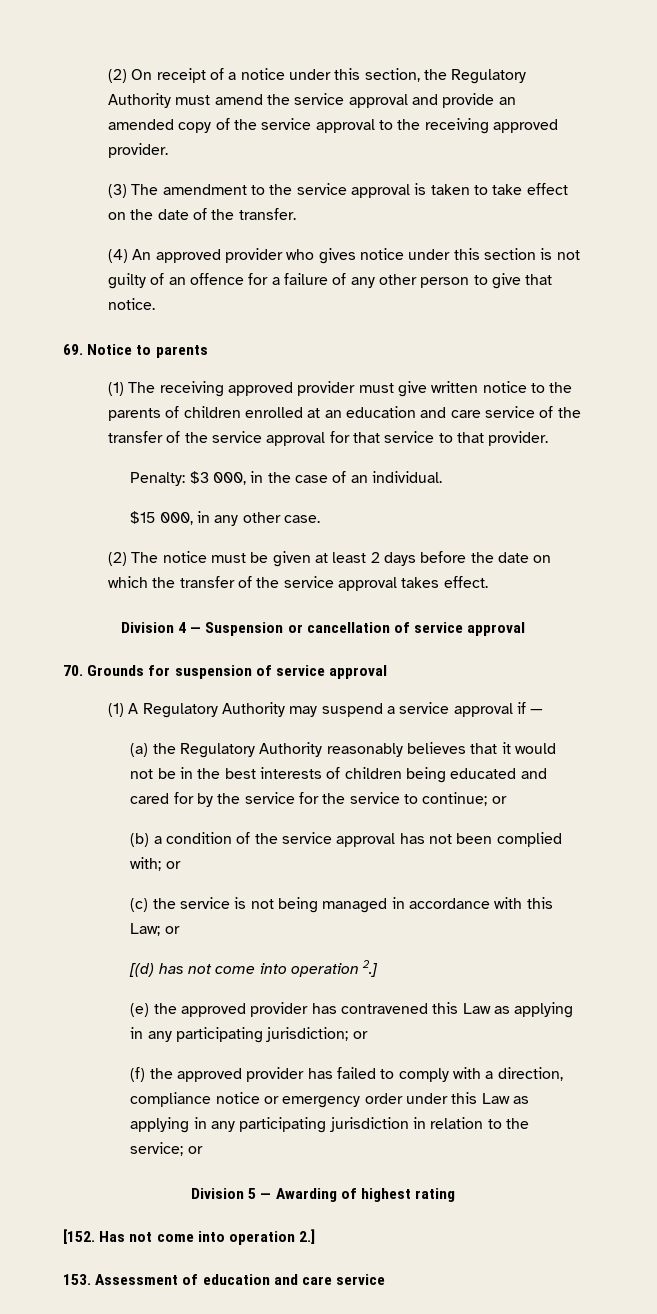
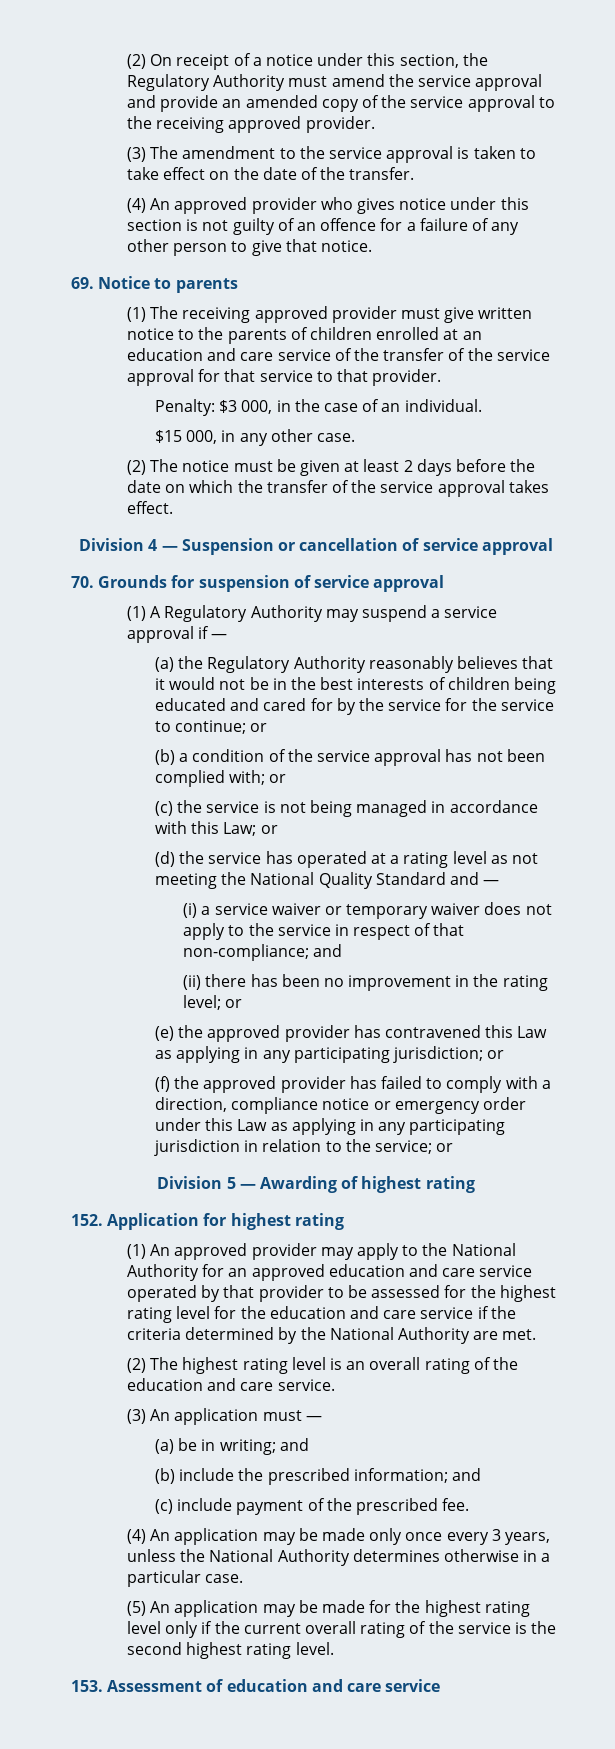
- [(d) has not come into operation 2.]
+ (d) the service has operated at a rating level as not meeting the National Quality Standard and —
+ (i) a service waiver or temporary waiver does not apply to the service in respect of that non-compliance; and
+ (ii) there has been no improvement in the rating level; or
- [152. Has not come into operation 2.]
+ 152. Application for highest rating
+ (1) An approved provider may apply to the National Authority for an approved education and care service operated by that provider to be assessed for the highest rating level for the education and care service if the criteria determined by the National Authority are met.
+ (2) The highest rating level is an overall rating of the education and care service.
+ (3) An application must —
+ (a) be in writing; and
+ (b) include the prescribed information; and
+ (c) include payment of the prescribed fee.
+ (4) An application may be made only once every 3 years, unless the National Authority determines otherwise in a particular case.
+ (5) An application may be made for the highest rating level only if the current overall rating of the service is the second highest rating level.

